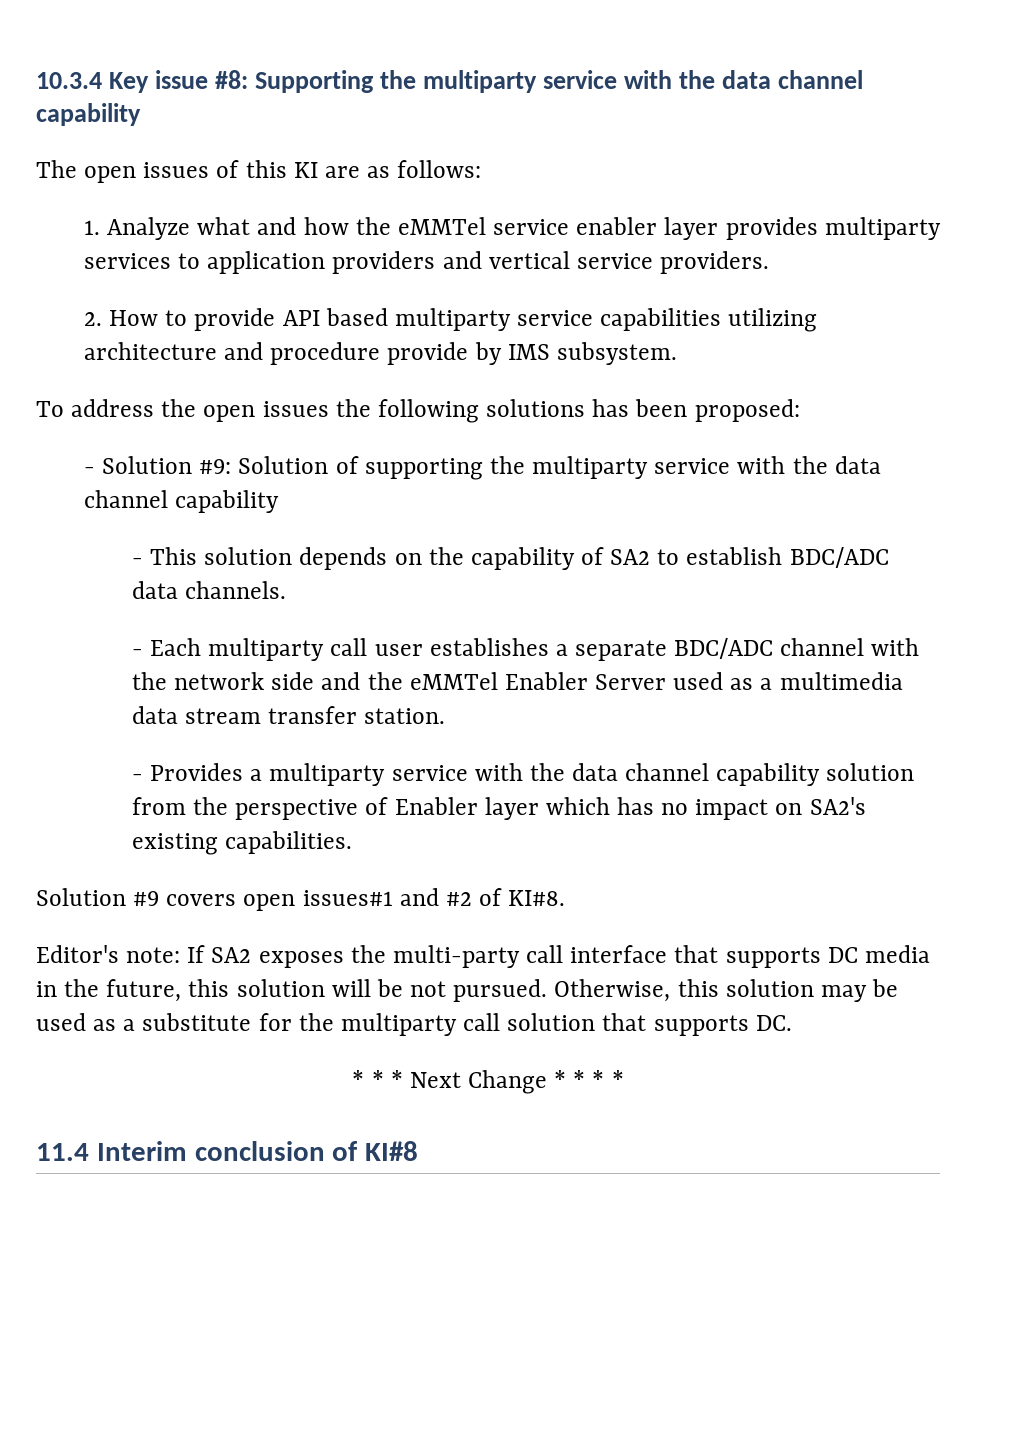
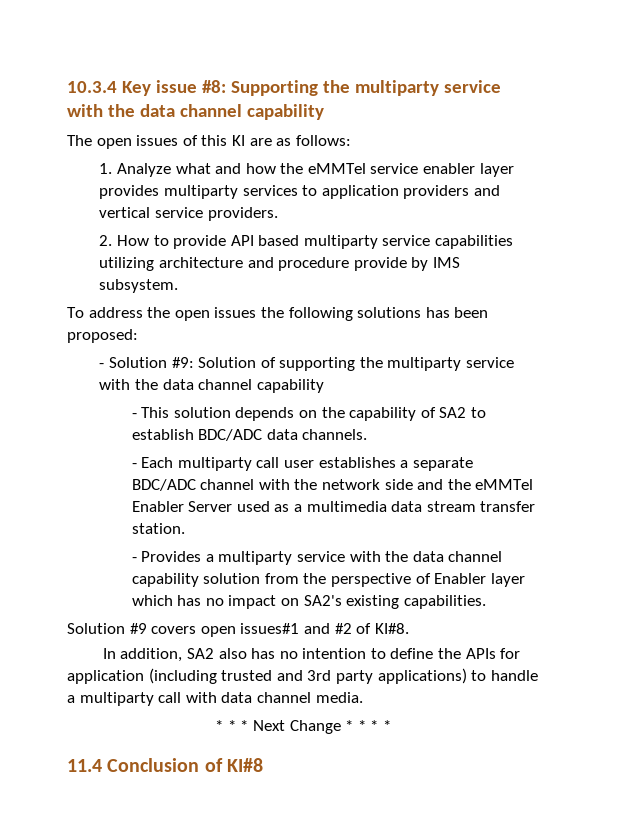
- Editor's note: If SA2 exposes the multi-party call interface that supports DC media in the future, this solution will be not pursued. Otherwise, this solution may be used as a substitute for the multiparty call solution that supports DC.
+ In addition, SA2 also has no intention to define the APIs for application (including trusted and 3rd party applications) to handle a multiparty call with data channel media.
- 11.4 Interim conclusion of KI#8
+ 11.4 Conclusion of KI#8

